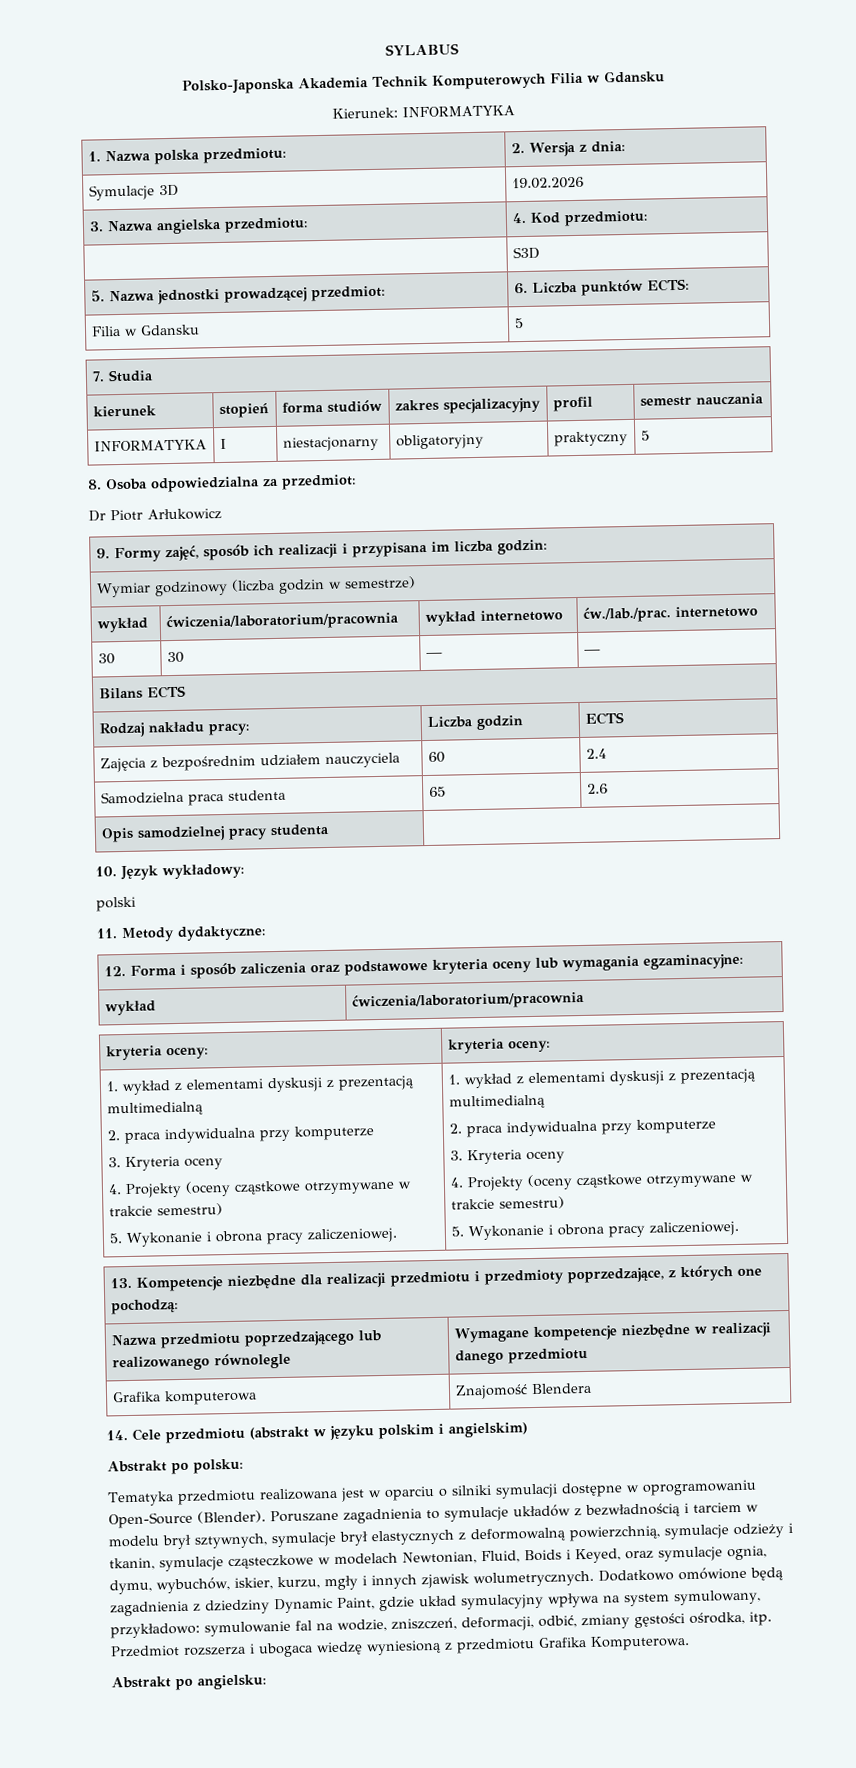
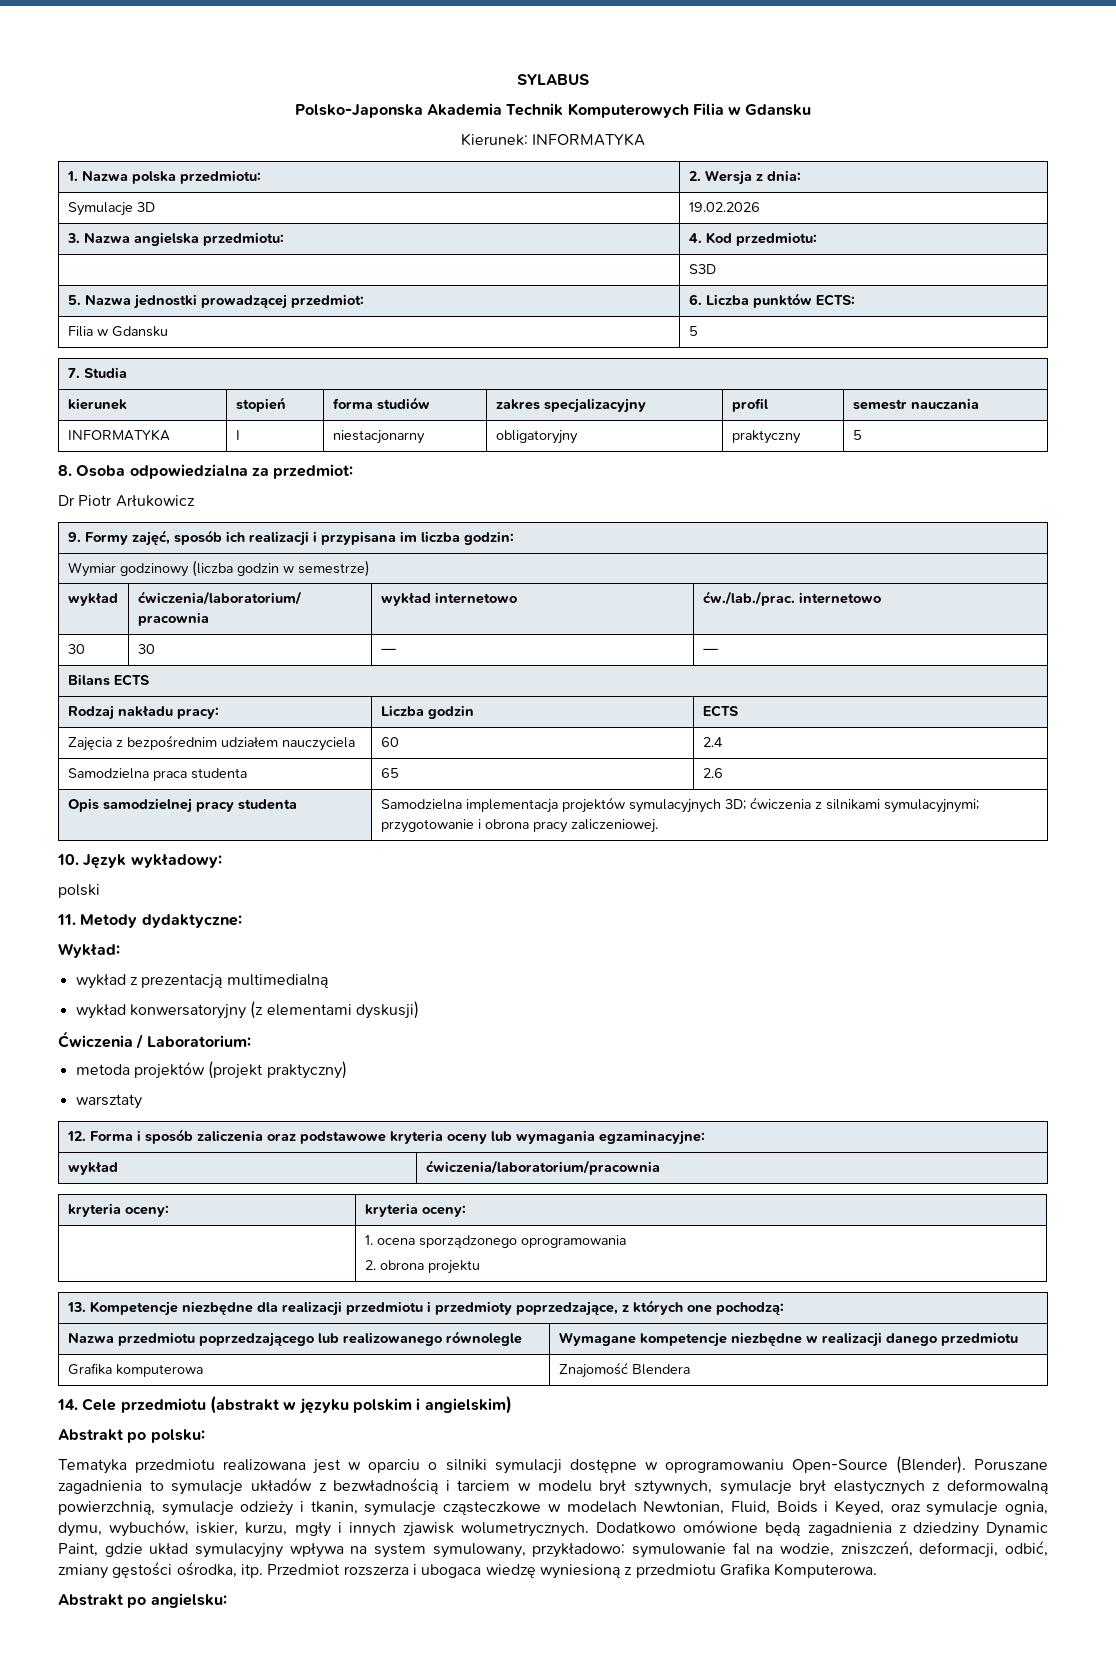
- Opis samodzielnej pracy studenta |
+ Opis samodzielnej pracy studenta | Samodzielna implementacja projektów symulacyjnych 3D; ćwiczenia z silnikami symulacyjnymi; przygotowanie i obrona pracy zaliczeniowej.
+ Wykład:
+ wykład z prezentacją multimedialną
+ wykład konwersatoryjny (z elementami dyskusji)
+ Ćwiczenia / Laboratorium:
+ metoda projektów (projekt praktyczny)
+ warsztaty
  kryteria oceny: | kryteria oceny:
- 1. wykład z elementami dyskusji z prezentacją multimedialną
- 2. praca indywidualna przy komputerze
- 3. Kryteria oceny
- 4. Projekty (oceny cząstkowe otrzymywane w trakcie semestru)
- 5. Wykonanie i obrona pracy zaliczeniowej. | 1. wykład z elementami dyskusji z prezentacją multimedialną
- 2. praca indywidualna przy komputerze
- 3. Kryteria oceny
- 4. Projekty (oceny cząstkowe otrzymywane w trakcie semestru)
- 5. Wykonanie i obrona pracy zaliczeniowej.
+ | 1. ocena sporządzonego oprogramowania
+ 2. obrona projektu

